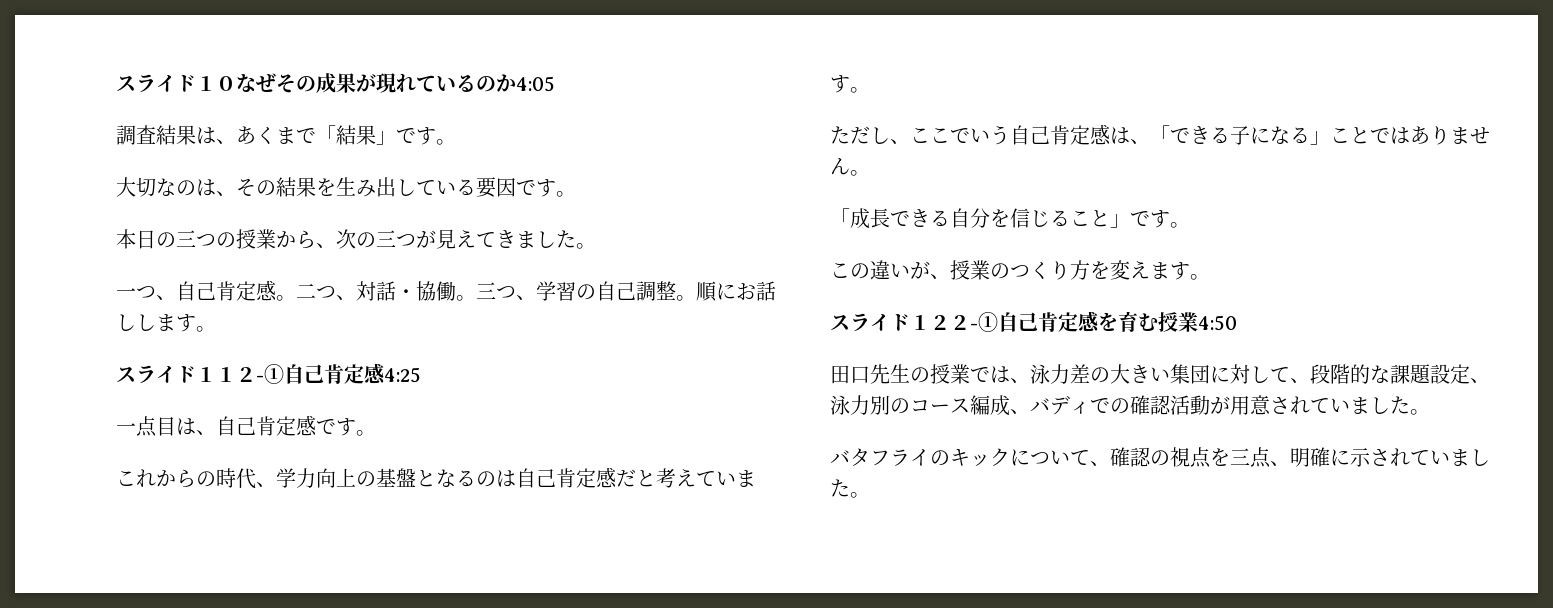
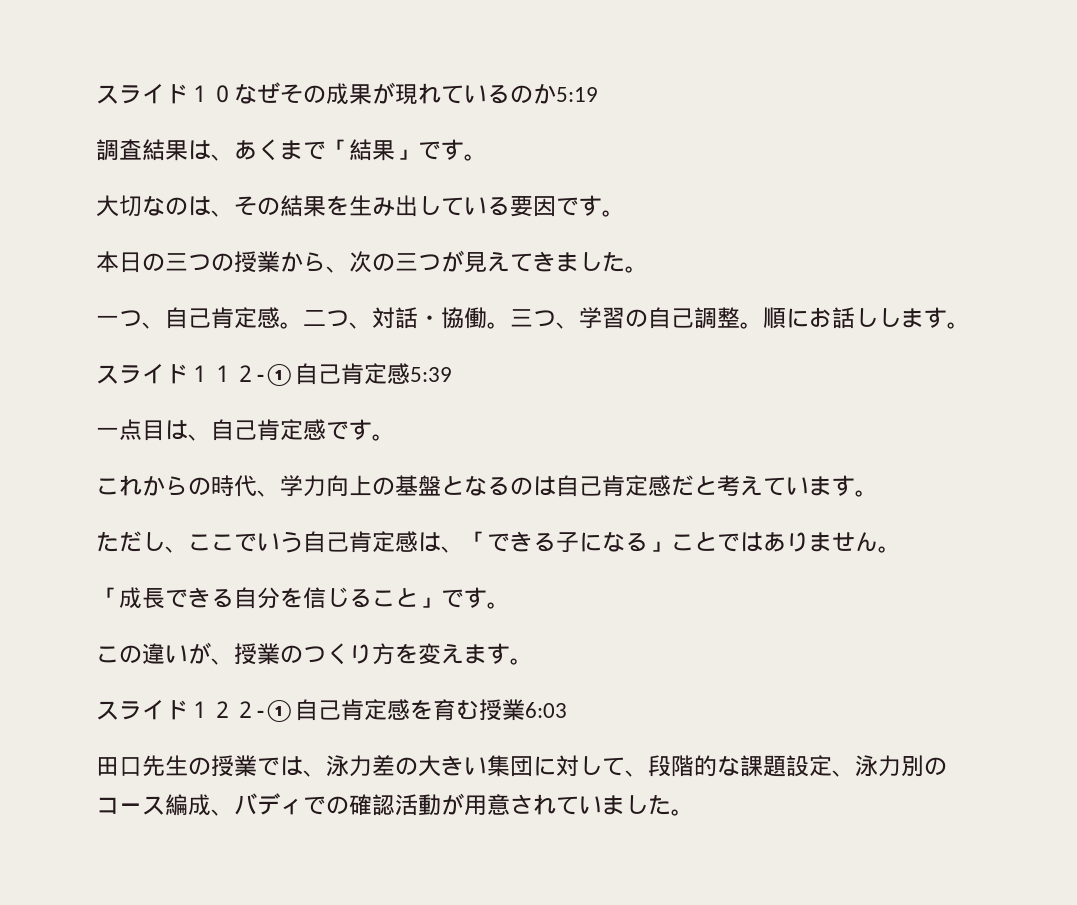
- スライド１０なぜその成果が現れているのか4:05
+ スライド１０なぜその成果が現れているのか5:19
- スライド１１２-①自己肯定感4:25
+ スライド１１２-①自己肯定感5:39
- スライド１２２-①自己肯定感を育む授業4:50
+ スライド１２２-①自己肯定感を育む授業6:03
- バタフライのキックについて、確認の視点を三点、明確に示されていました。

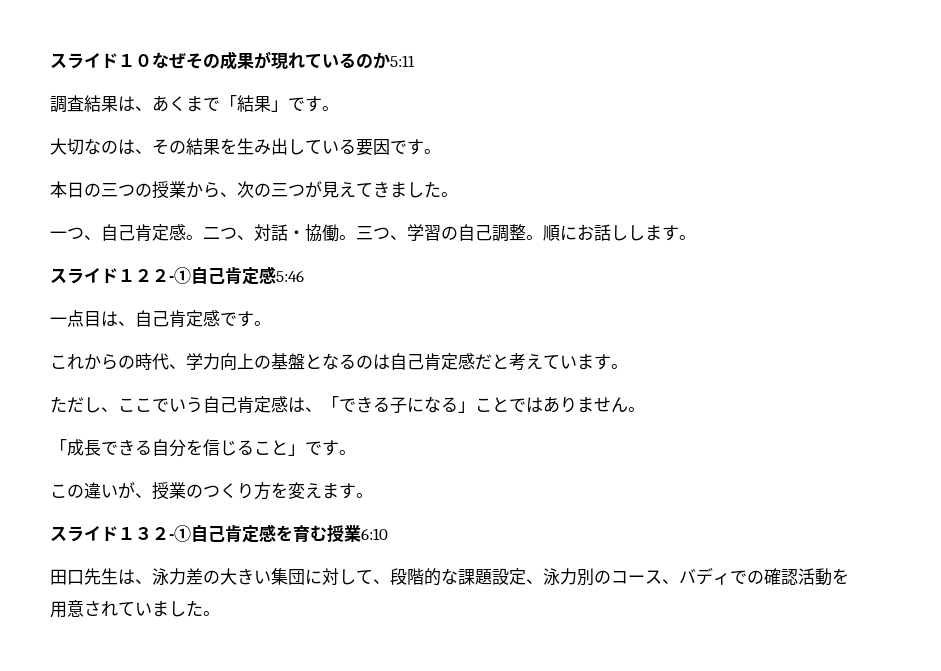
- スライド１０なぜその成果が現れているのか5:19
+ スライド１０なぜその成果が現れているのか5:11
- スライド１１２-①自己肯定感5:39
+ スライド１２２-①自己肯定感5:46
- スライド１２２-①自己肯定感を育む授業6:03
+ スライド１３２-①自己肯定感を育む授業6:10
- 田口先生の授業では、泳力差の大きい集団に対して、段階的な課題設定、泳力別のコース編成、バディでの確認活動が用意されていました。
+ 田口先生は、泳力差の大きい集団に対して、段階的な課題設定、泳力別のコース、バディでの確認活動を用意されていました。

